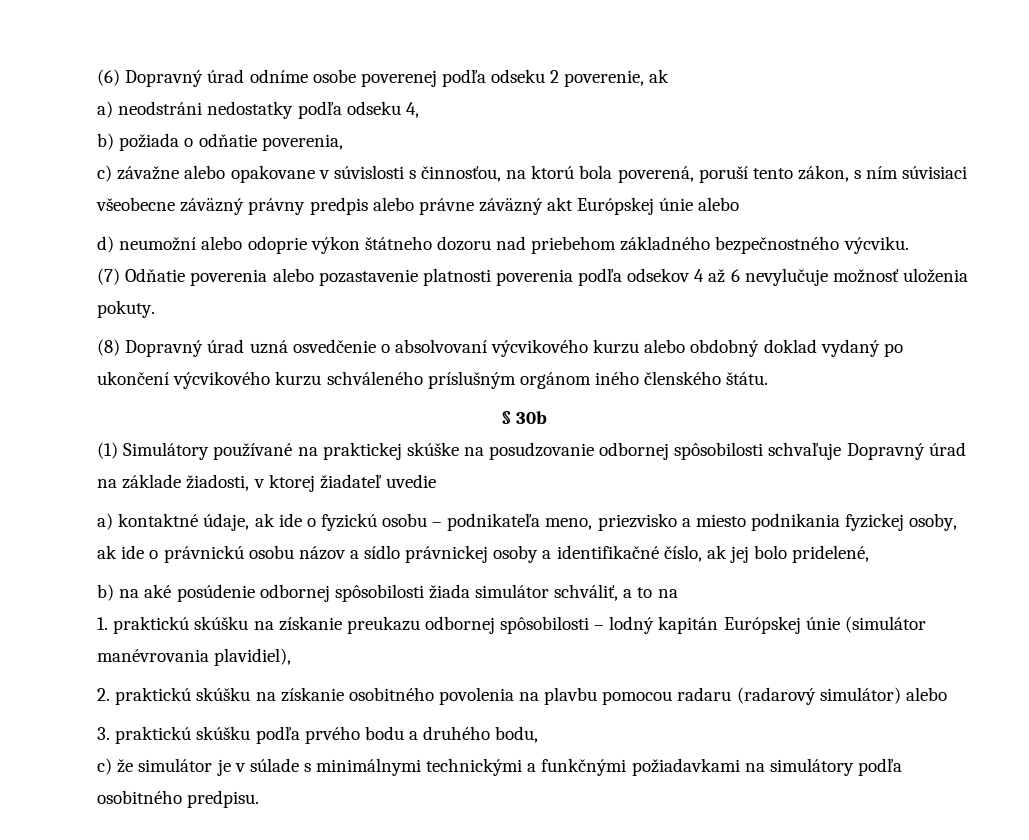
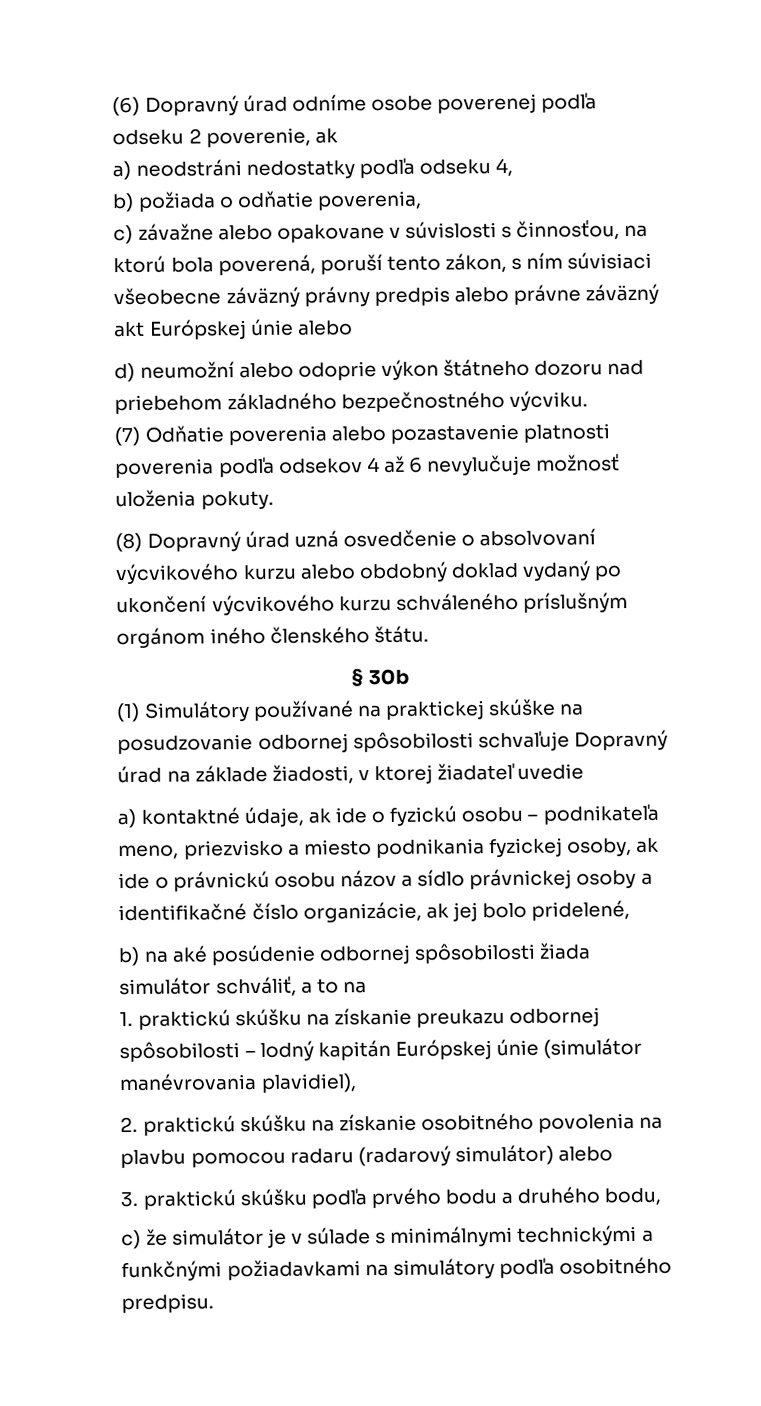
- a) kontaktné údaje, ak ide o fyzickú osobu – podnikateľa meno, priezvisko a miesto podnikania fyzickej osoby, ak ide o právnickú osobu názov a sídlo právnickej osoby a identifikačné číslo, ak jej bolo pridelené,
+ a) kontaktné údaje, ak ide o fyzickú osobu – podnikateľa meno, priezvisko a miesto podnikania fyzickej osoby, ak ide o právnickú osobu názov a sídlo právnickej osoby a identifikačné číslo organizácie, ak jej bolo pridelené,

